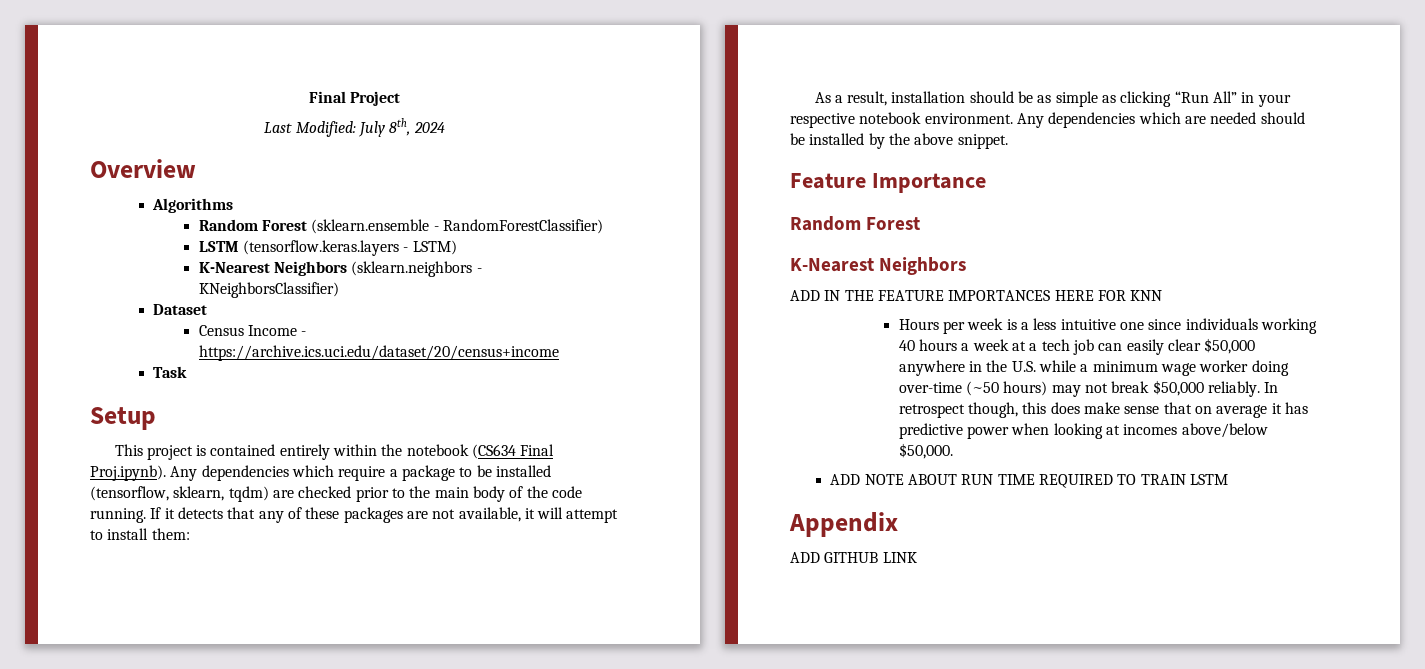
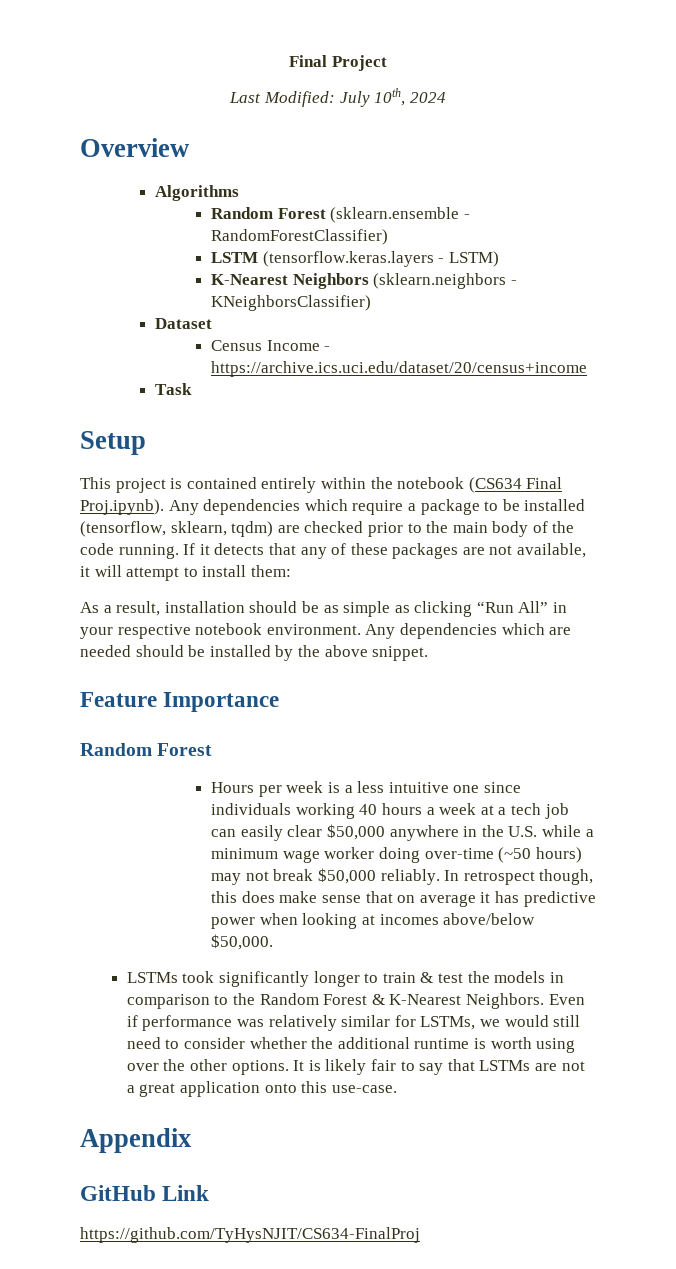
- Last Modified: July 8th, 2024
+ Last Modified: July 10th, 2024
  Feature Importance
  Random Forest
- K-Nearest Neighbors
- ADD IN THE FEATURE IMPORTANCES HERE FOR KNN
- ADD NOTE ABOUT RUN TIME REQUIRED TO TRAIN LSTM
+ LSTMs took significantly longer to train & test the models in comparison to the Random Forest & K-Nearest Neighbors. Even if performance was relatively similar for LSTMs, we would still need to consider whether the additional runtime is worth using over the other options. It is likely fair to say that LSTMs are not a great application onto this use-case.
  Appendix
- ADD GITHUB LINK
+ GitHub Link
+ https://github.com/TyHysNJIT/CS634-FinalProj

